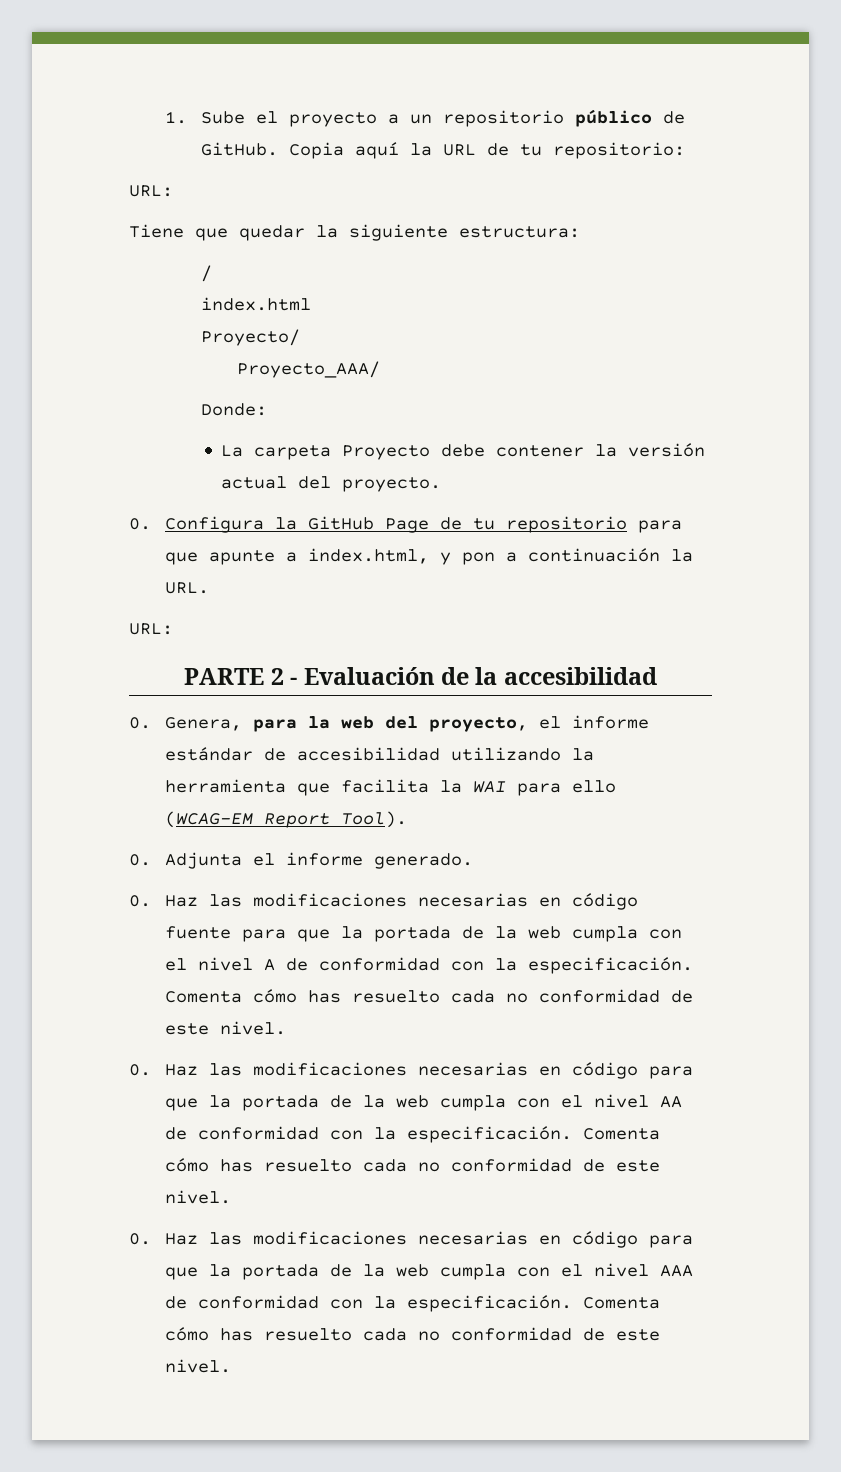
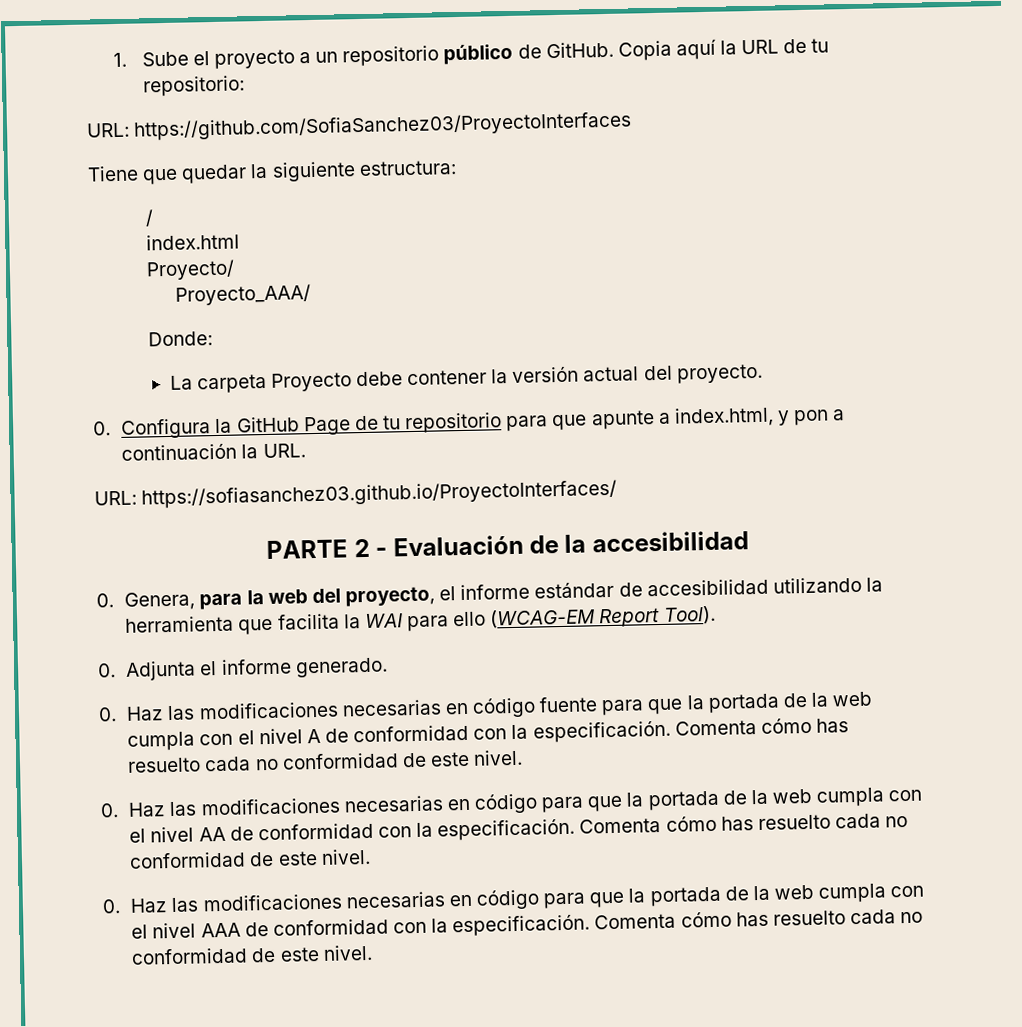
  Copia aquí la URL de tu repositorio:
- URL:
+ URL: https://github.com/SofiaSanchez03/ProyectoInterfaces
  0. Configura la GitHub Page de tu repositorio para que apunte a index.html, y pon a continuación la URL.
- URL:
+ URL: https://sofiasanchez03.github.io/ProyectoInterfaces/

